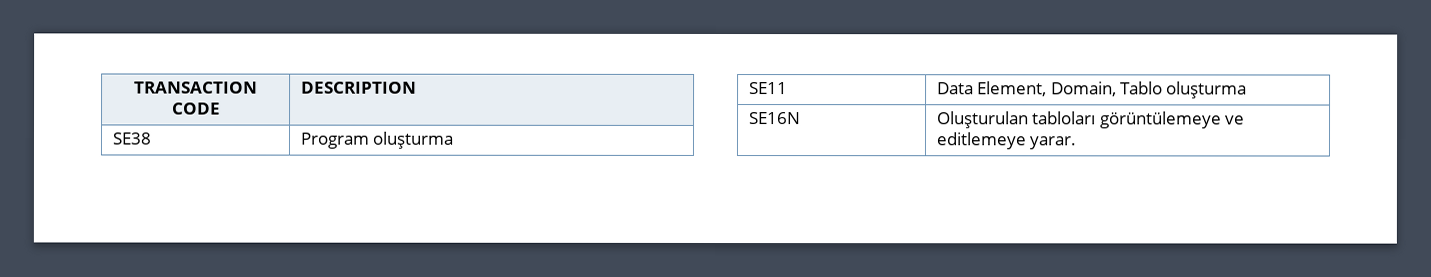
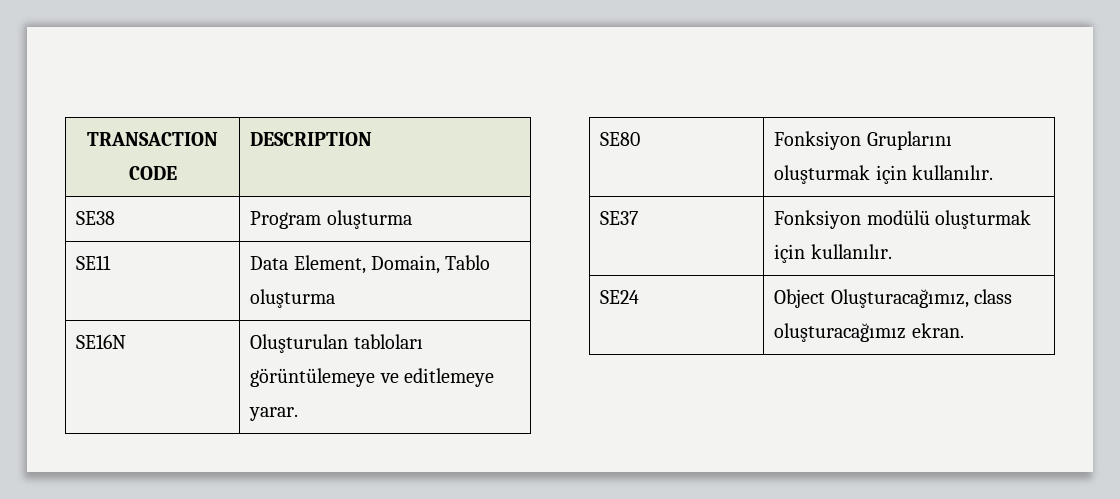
+ SE80 | Fonksiyon Gruplarını oluşturmak için kullanılır.
+ SE37 | Fonksiyon modülü oluşturmak için kullanılır.
+ SE24 | Object Oluşturacağımız, class oluşturacağımız ekran.

